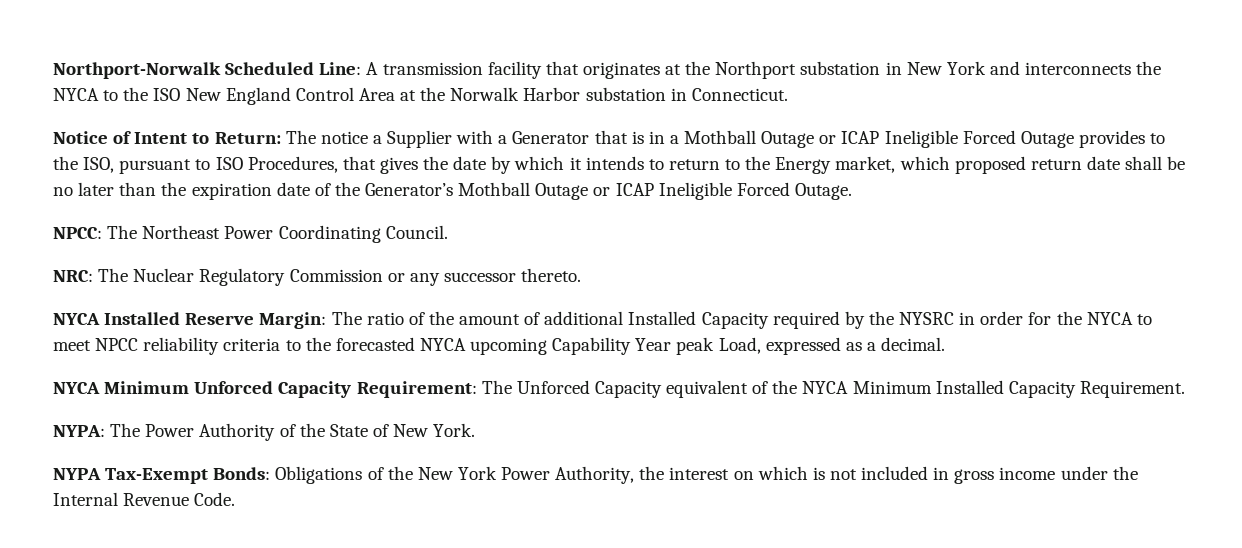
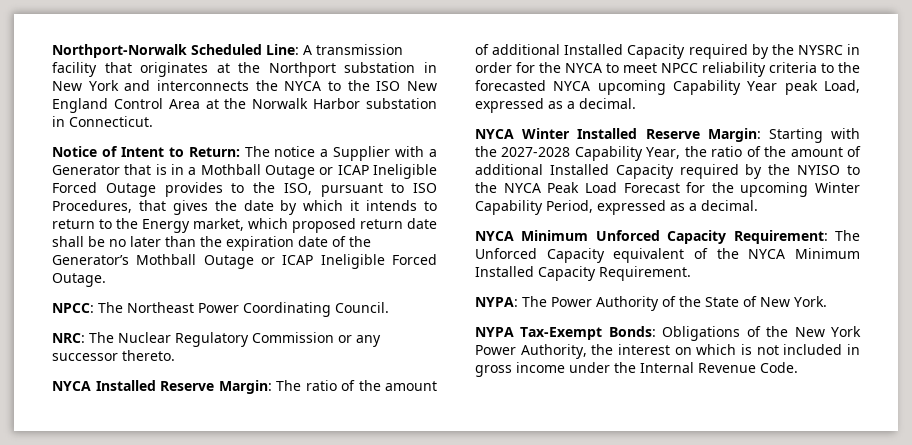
+ NYCA Winter Installed Reserve Margin: Starting with the 2027-2028 Capability Year, the ratio of the amount of additional Installed Capacity required by the NYISO to the NYCA Peak Load Forecast for the upcoming Winter Capability Period, expressed as a decimal.

